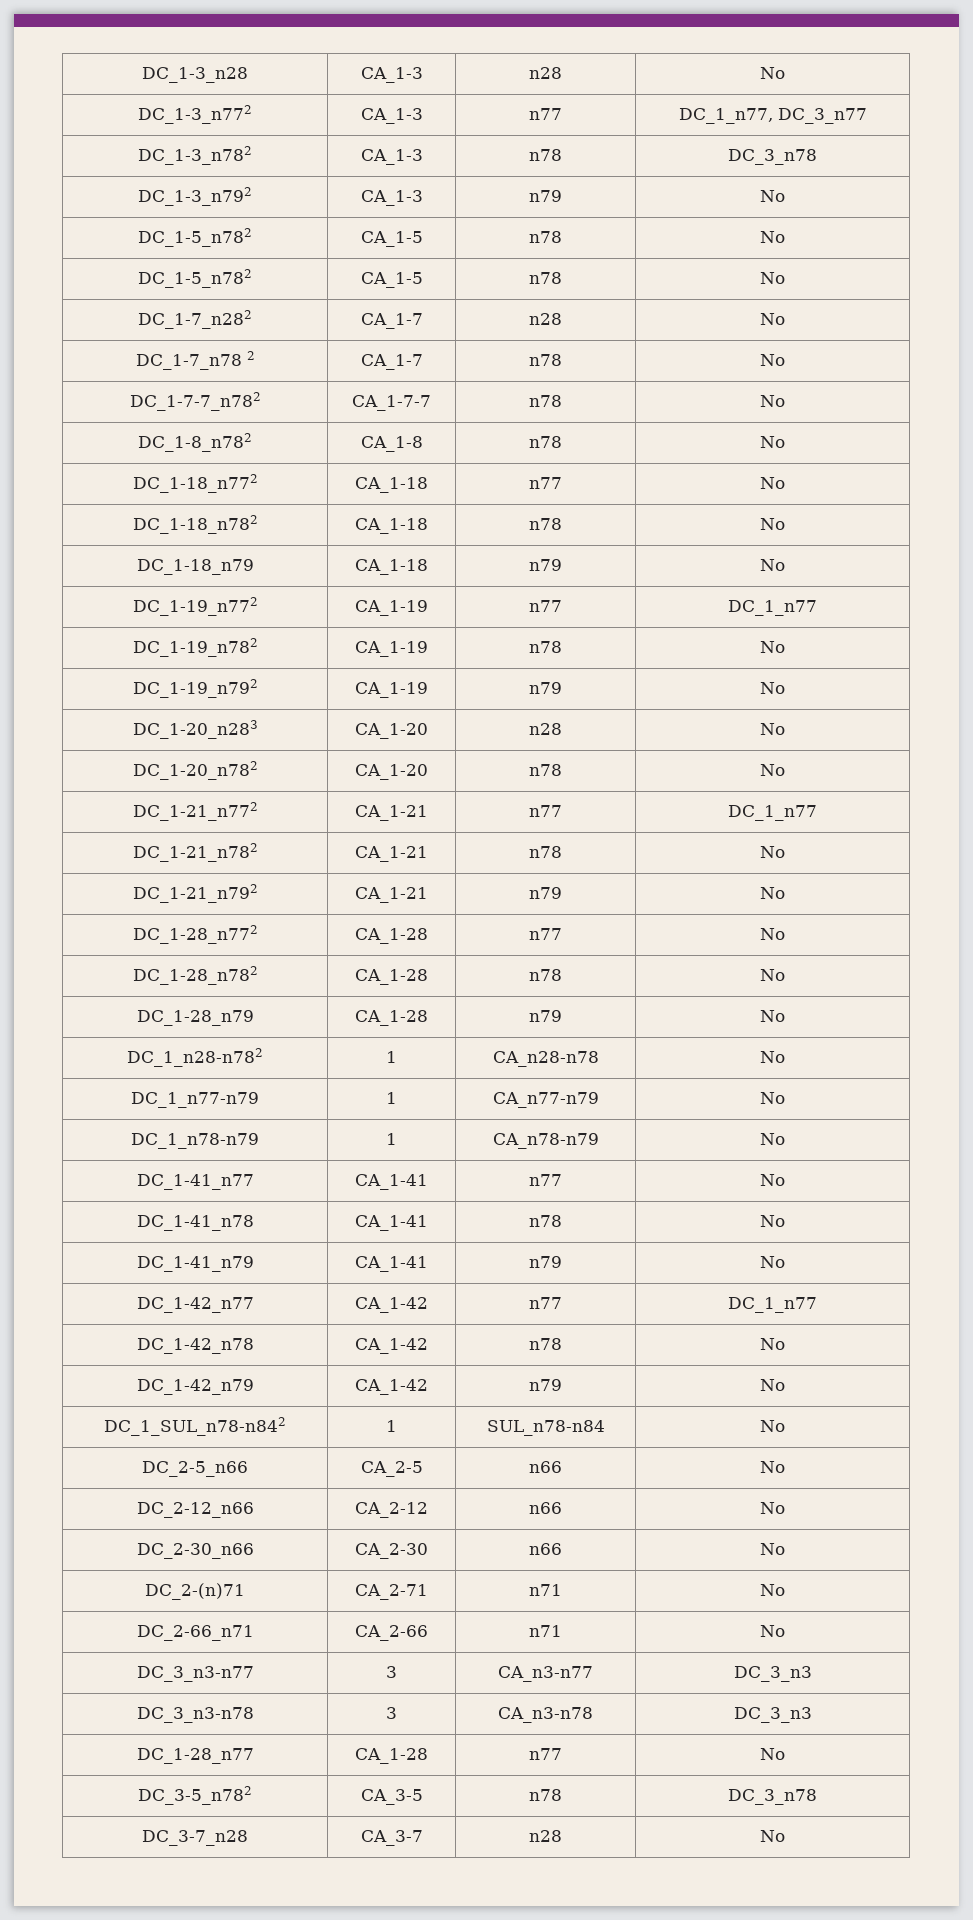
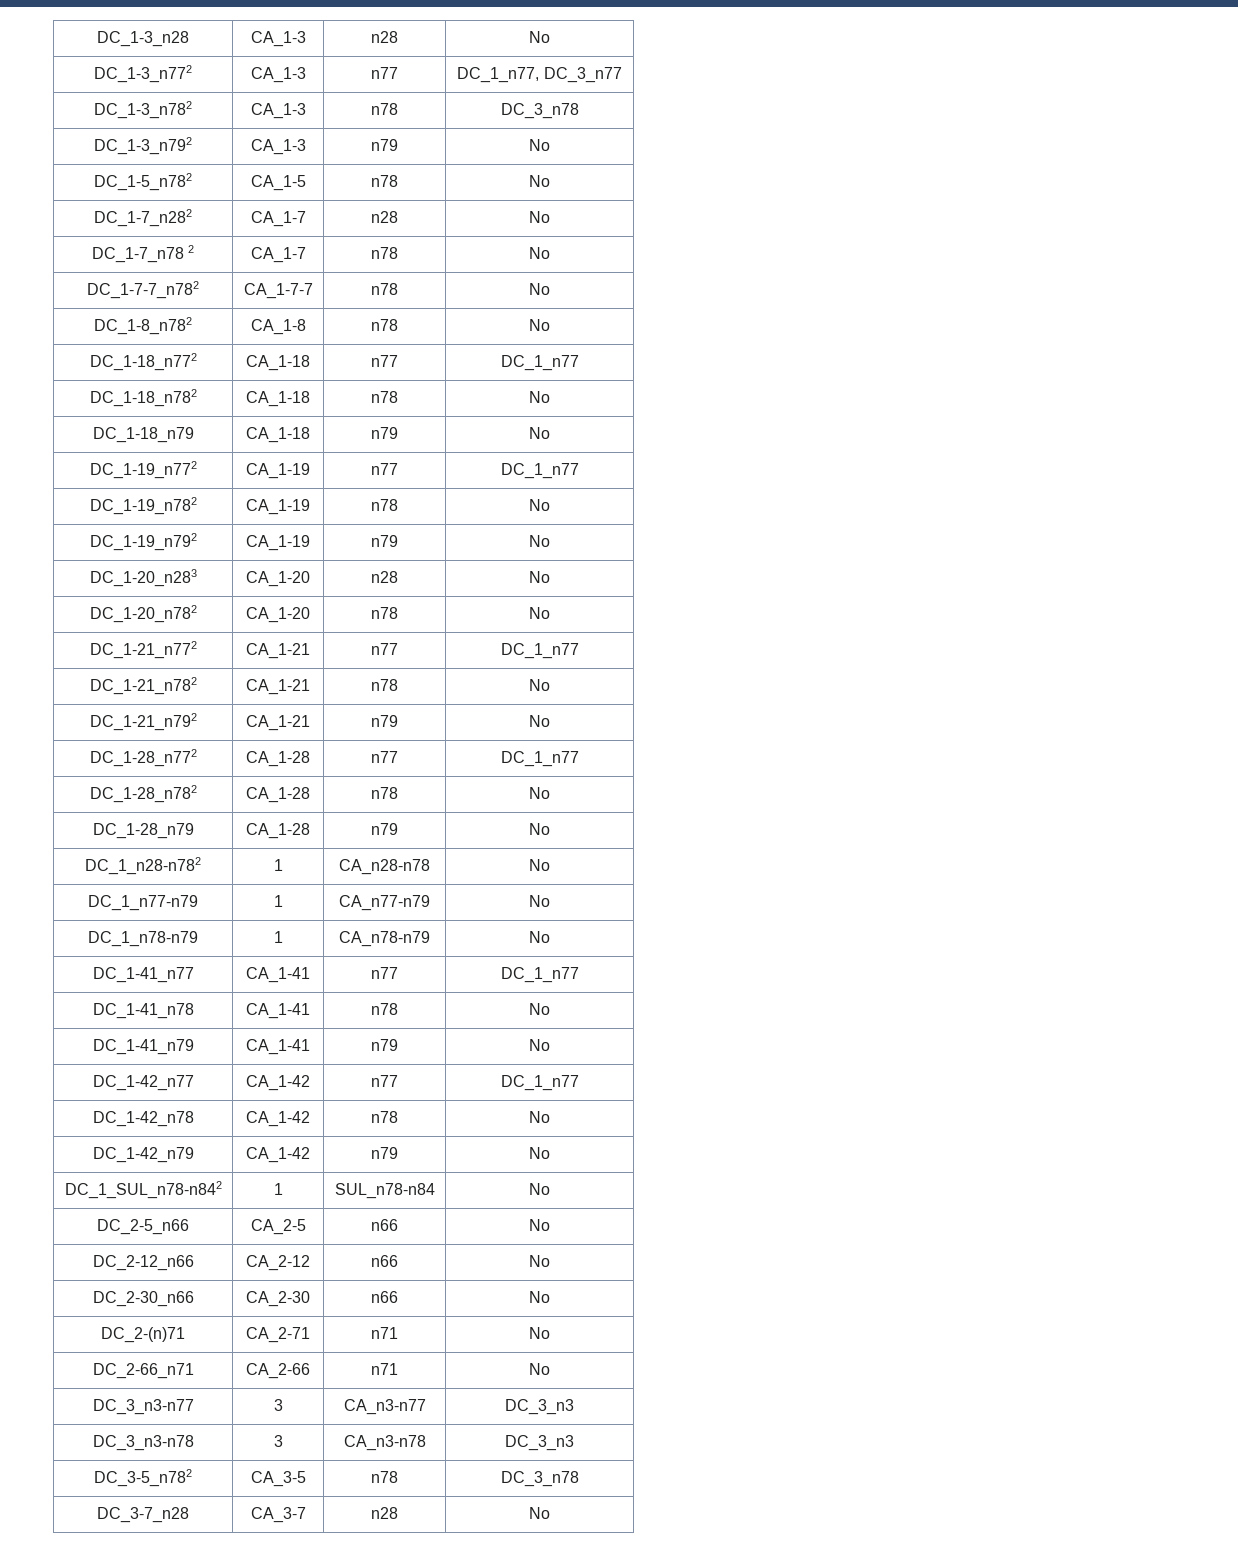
  DC_1-3_n792 | CA_1-3 | n79 | No
- DC_1-5_n782 | CA_1-5 | n78 | No
- DC_1-18_n772 | CA_1-18 | n77 | No
+ DC_1-18_n772 | CA_1-18 | n77 | DC_1_n77
- DC_1-28_n772 | CA_1-28 | n77 | No
+ DC_1-28_n772 | CA_1-28 | n77 | DC_1_n77
- DC_1-41_n77 | CA_1-41 | n77 | No
+ DC_1-41_n77 | CA_1-41 | n77 | DC_1_n77
- DC_1-28_n77 | CA_1-28 | n77 | No

